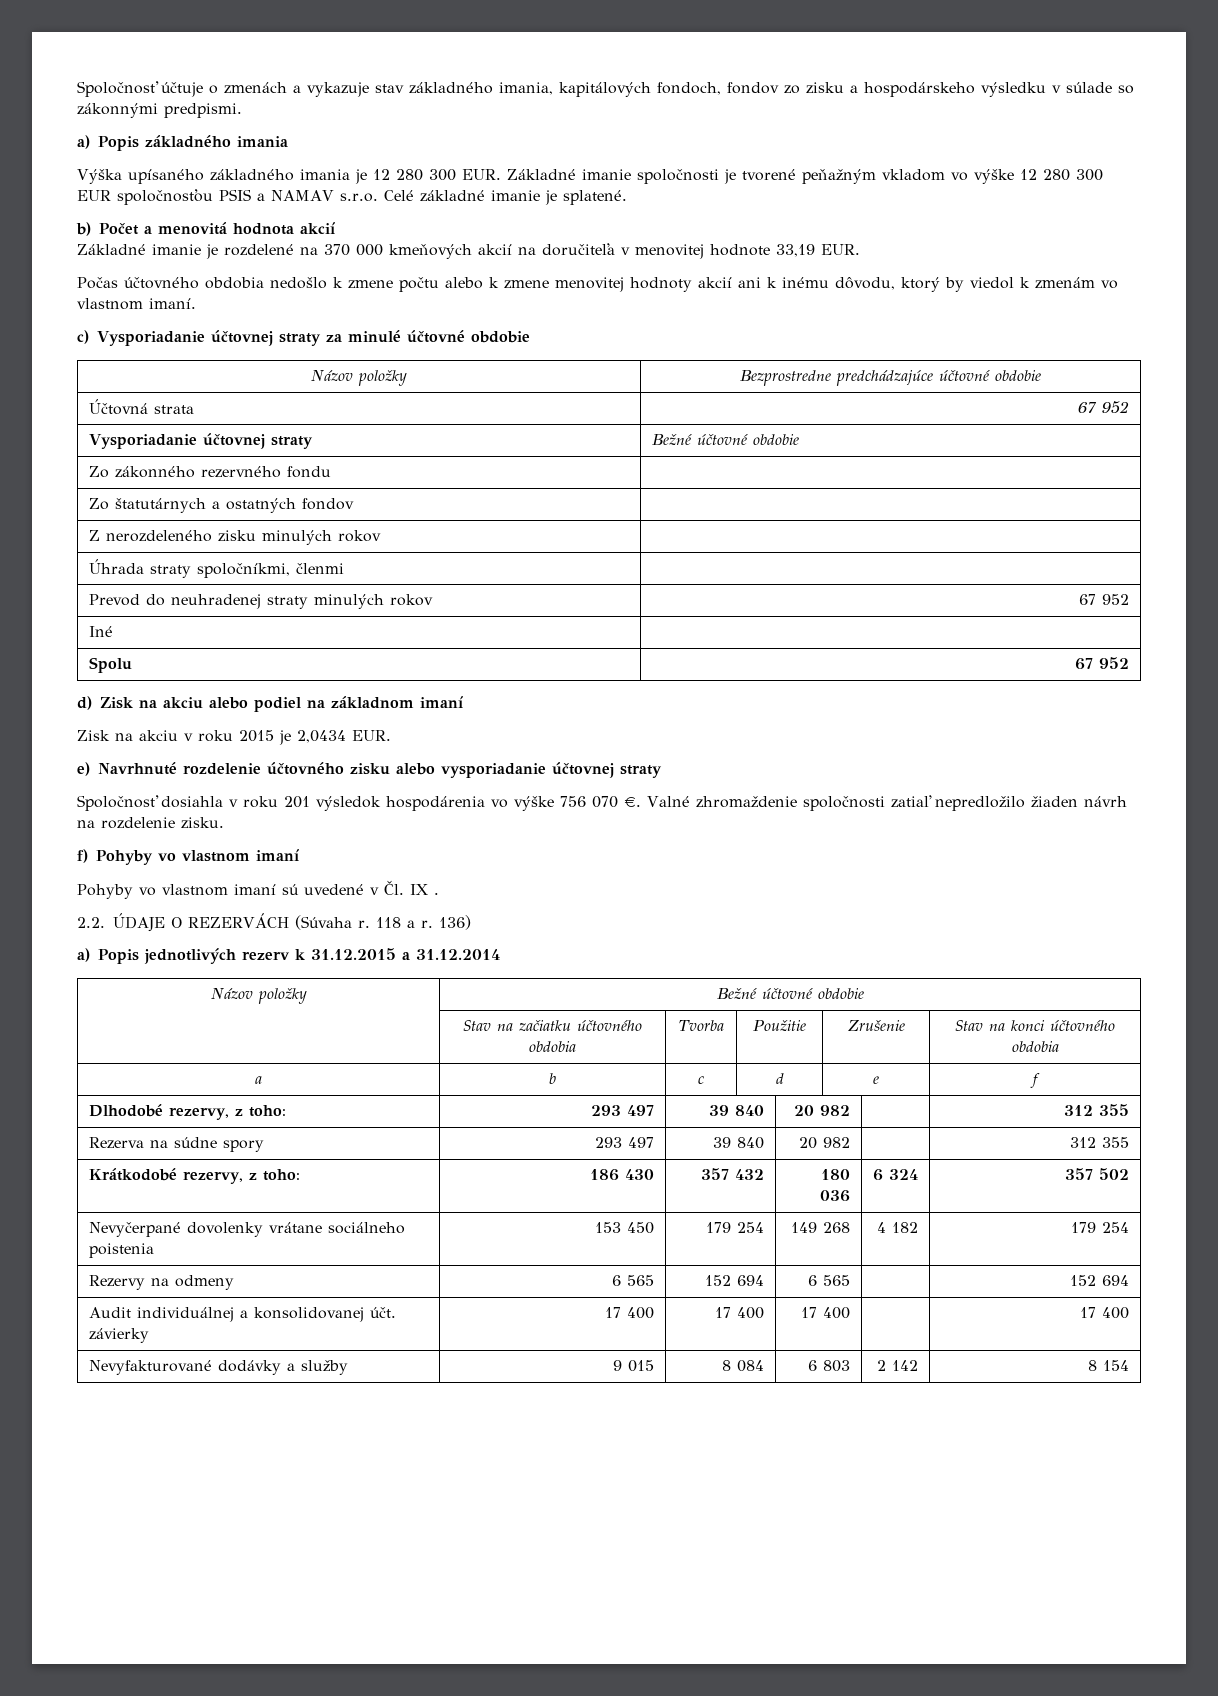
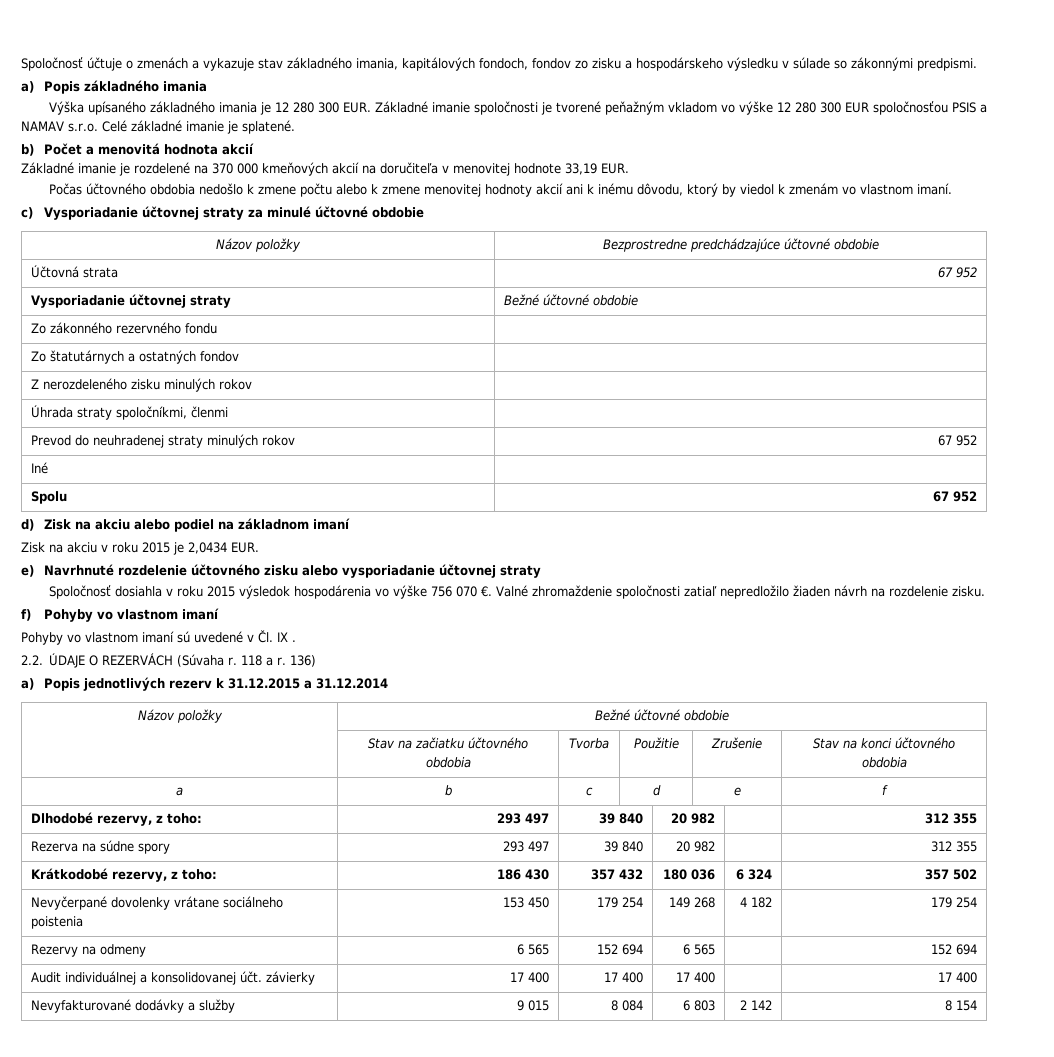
- Spoločnosť dosiahla v roku 201 výsledok hospodárenia vo výške 756 070 €.
+ Spoločnosť dosiahla v roku 2015 výsledok hospodárenia vo výške 756 070 €.

